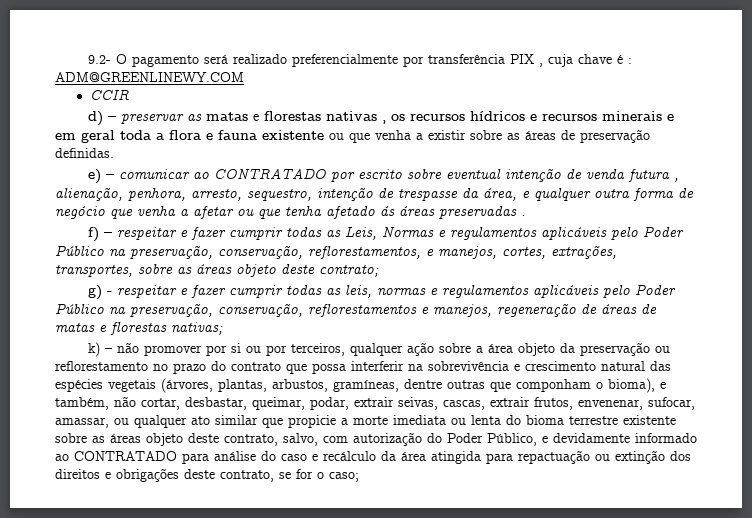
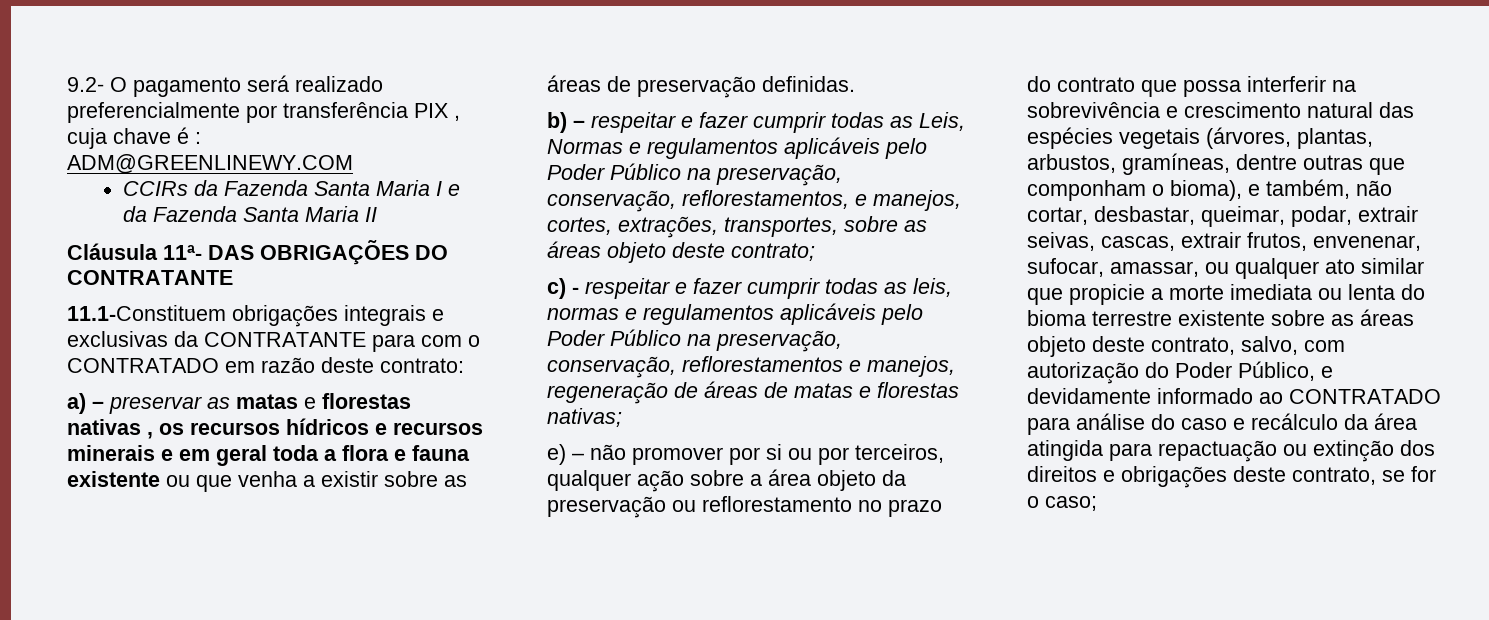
- CCIR
- d) – preservar as matas e florestas nativas , os recursos hídricos e recursos minerais e em geral toda a flora e fauna existente ou que venha a existir sobre as áreas de preservação definidas.
+ CCIRs da Fazenda Santa Maria I e da Fazenda Santa Maria II
+ Cláusula 11ª- DAS OBRIGAÇÕES DO CONTRATANTE
+ 11.1-Constituem obrigações integrais e exclusivas da CONTRATANTE para com o CONTRATADO em razão deste contrato:
+ a) – preservar as matas e florestas nativas , os recursos hídricos e recursos minerais e em geral toda a flora e fauna existente ou que venha a existir sobre as áreas de preservação definidas.
- e) – comunicar ao CONTRATADO por escrito sobre eventual intenção de venda futura , alienação, penhora, arresto, sequestro, intenção de trespasse da área, e qualquer outra forma de negócio que venha a afetar ou que tenha afetado ás áreas preservadas .
- f) – respeitar e fazer cumprir todas as Leis, Normas e regulamentos aplicáveis pelo Poder Público na preservação, conservação, reflorestamentos, e manejos, cortes, extrações, transportes, sobre as áreas objeto deste contrato;
+ b) – respeitar e fazer cumprir todas as Leis, Normas e regulamentos aplicáveis pelo Poder Público na preservação, conservação, reflorestamentos, e manejos, cortes, extrações, transportes, sobre as áreas objeto deste contrato;
- g) - respeitar e fazer cumprir todas as leis, normas e regulamentos aplicáveis pelo Poder Público na preservação, conservação, reflorestamentos e manejos, regeneração de áreas de matas e florestas nativas;
+ c) - respeitar e fazer cumprir todas as leis, normas e regulamentos aplicáveis pelo Poder Público na preservação, conservação, reflorestamentos e manejos, regeneração de áreas de matas e florestas nativas;
- k) – não promover por si ou por terceiros, qualquer ação sobre a área objeto da preservação ou reflorestamento no prazo do contrato que possa interferir na sobrevivência e crescimento natural das espécies vegetais (árvores, plantas, arbustos, gramíneas, dentre outras que componham o bioma), e também, não cortar, desbastar, queimar, podar, extrair seivas, cascas, extrair frutos, envenenar, sufocar, amassar, ou qualquer ato similar que propicie a morte imediata ou lenta do bioma terrestre existente sobre as áreas objeto deste contrato, salvo, com autorização do Poder Público, e devidamente informado ao CONTRATADO para análise do caso e recálculo da área atingida para repactuação ou extinção dos direitos e obrigações deste contrato, se for o caso;
+ e) – não promover por si ou por terceiros, qualquer ação sobre a área objeto da preservação ou reflorestamento no prazo do contrato que possa interferir na sobrevivência e crescimento natural das espécies vegetais (árvores, plantas, arbustos, gramíneas, dentre outras que componham o bioma), e também, não cortar, desbastar, queimar, podar, extrair seivas, cascas, extrair frutos, envenenar, sufocar, amassar, ou qualquer ato similar que propicie a morte imediata ou lenta do bioma terrestre existente sobre as áreas objeto deste contrato, salvo, com autorização do Poder Público, e devidamente informado ao CONTRATADO para análise do caso e recálculo da área atingida para repactuação ou extinção dos direitos e obrigações deste contrato, se for o caso;

